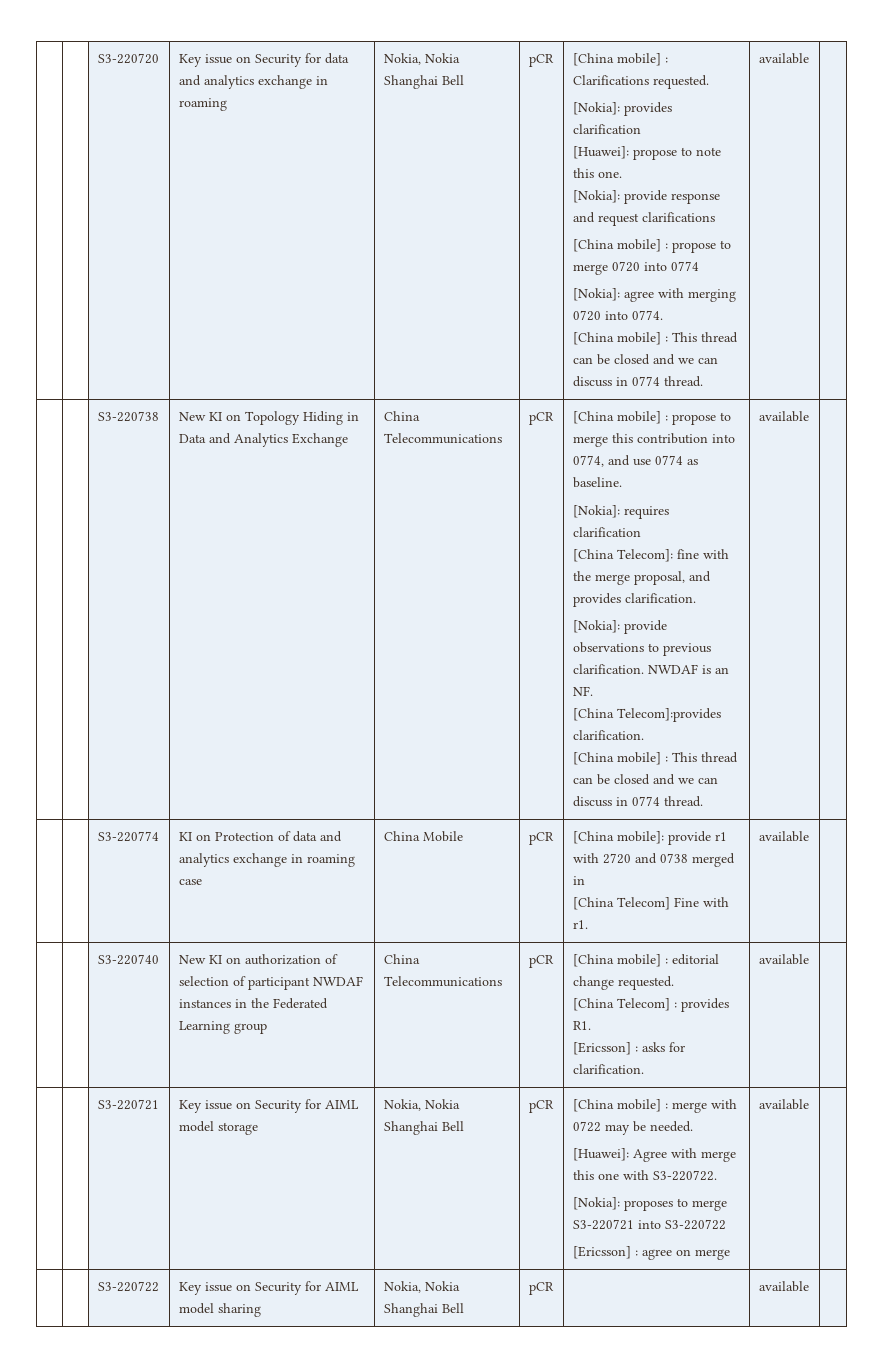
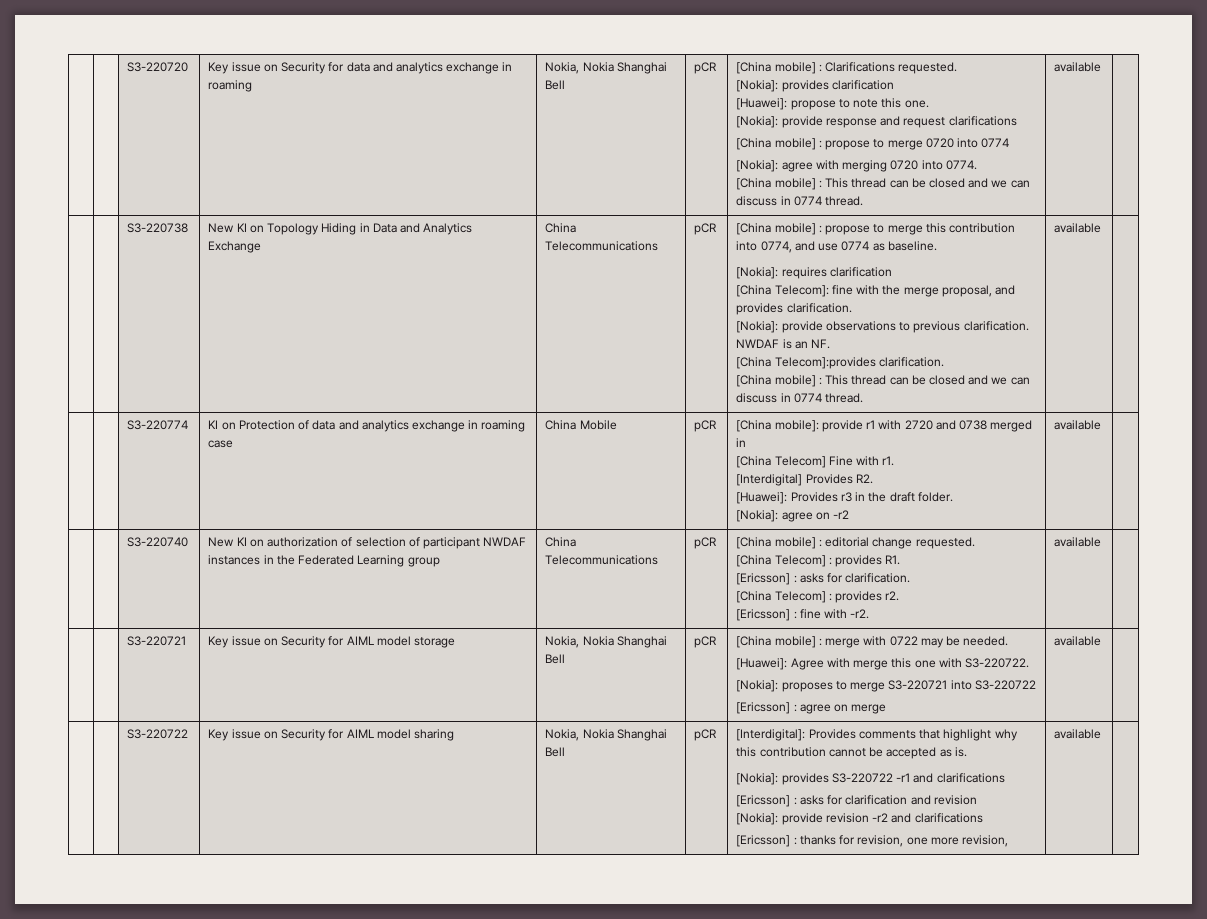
+ [Interdigital] Provides R2.
+ [Huawei]: Provides r3 in the draft folder.
+ [Nokia]: agree on -r2
+ [China Telecom] : provides r2.
+ [Ericsson] : fine with -r2.
+ [Interdigital]: Provides comments that highlight why this contribution cannot be accepted as is.
+ [Nokia]: provides S3-220722 -r1 and clarifications
+ [Ericsson] : asks for clarification and revision
+ [Nokia]: provide revision -r2 and clarifications
+ [Ericsson] : thanks for revision, one more revision,

